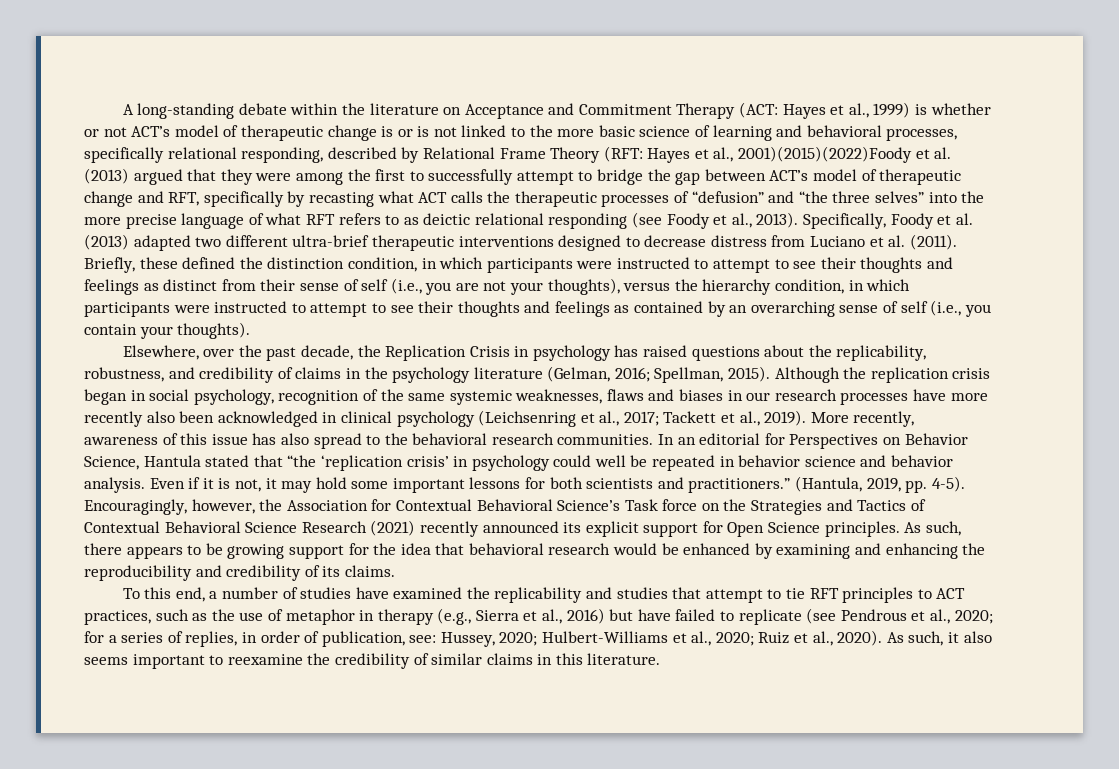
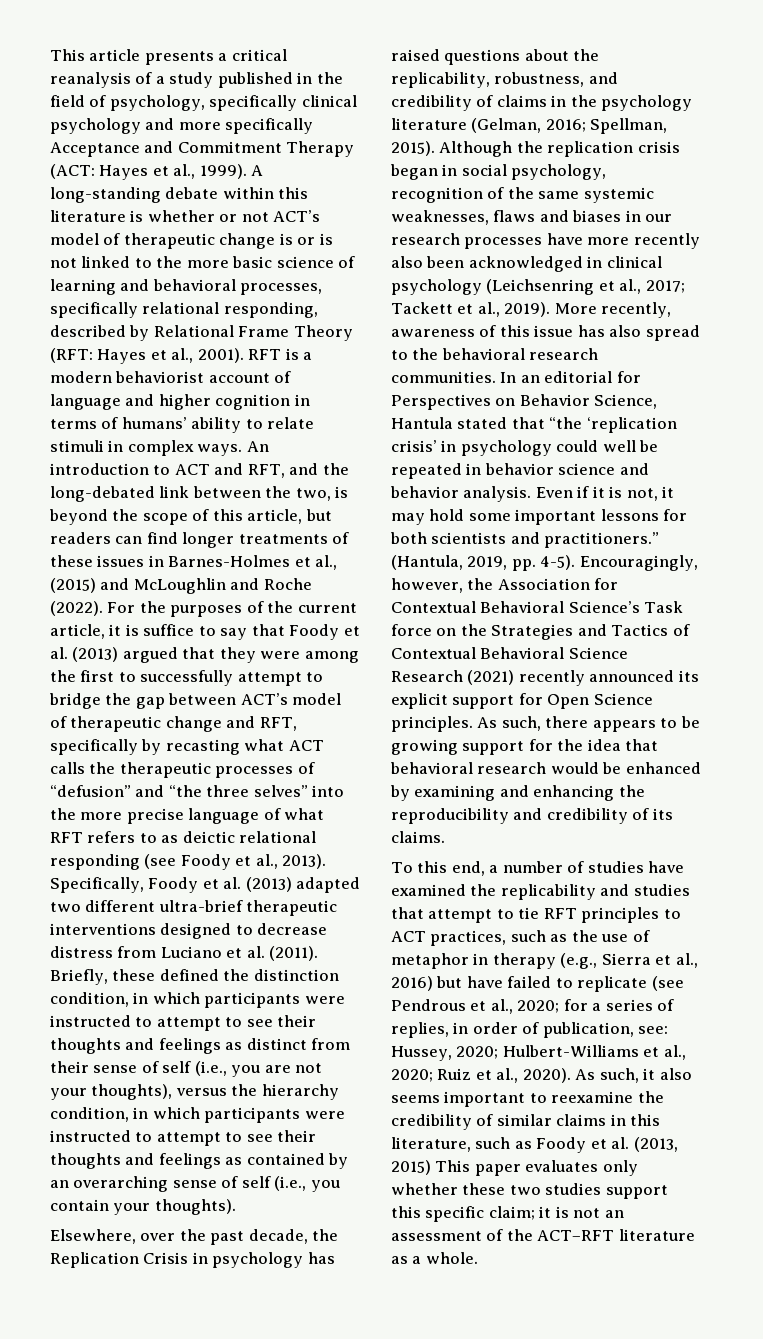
- A long-standing debate within the literature on Acceptance and Commitment Therapy (ACT:
+ This article presents a critical reanalysis of a study published in the field of psychology, specifically clinical psychology and more specifically Acceptance and Commitment Therapy (ACT:
- Hayes et al., 1999) is whether or not ACT’s model of therapeutic change is or is not linked to the more basic science of learning and behavioral processes, specifically relational responding, described by Relational Frame Theory (RFT:
+ Hayes et al., 1999). A long-standing debate within this literature is whether or not ACT’s model of therapeutic change is or is not linked to the more basic science of learning and behavioral processes, specifically relational responding, described by Relational Frame Theory (RFT:
- Hayes et al., 2001)(2015)(2022)Foody et al. (2013) argued that they were among the first to successfully attempt to bridge the gap between ACT’s model of therapeutic change and RFT, specifically by recasting what ACT calls the therapeutic processes of “defusion” and “the three selves” into the more precise language of what RFT refers to as deictic relational responding (see Foody et al., 2013).
+ Hayes et al., 2001). RFT is a modern behaviorist account of language and higher cognition in terms of humans’ ability to relate stimuli in complex ways. An introduction to ACT and RFT, and the long-debated link between the two, is beyond the scope of this article, but readers can find longer treatments of these issues in Barnes-Holmes et al., (2015) and McLoughlin and Roche (2022). For the purposes of the current article, it is suffice to say that Foody et al. (2013) argued that they were among the first to successfully attempt to bridge the gap between ACT’s model of therapeutic change and RFT, specifically by recasting what ACT calls the therapeutic processes of “defusion” and “the three selves” into the more precise language of what RFT refers to as deictic relational responding (see Foody et al., 2013).
- As such, it also seems important to reexamine the credibility of similar claims in this literature.
+ As such, it also seems important to reexamine the credibility of similar claims in this literature, such as Foody et al. (2013, 2015) This paper evaluates only whether these two studies support this specific claim; it is not an assessment of the ACT–RFT literature as a whole.

